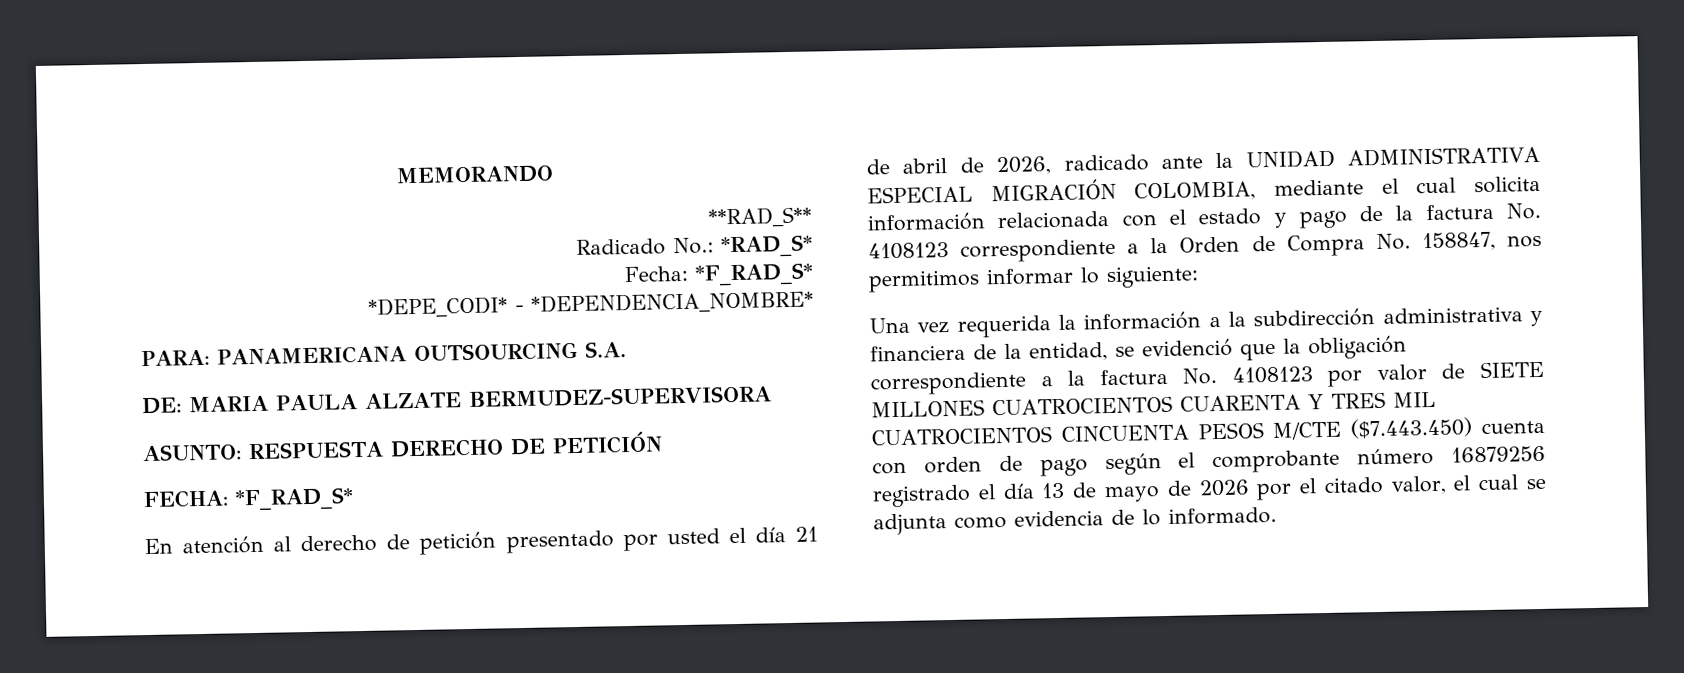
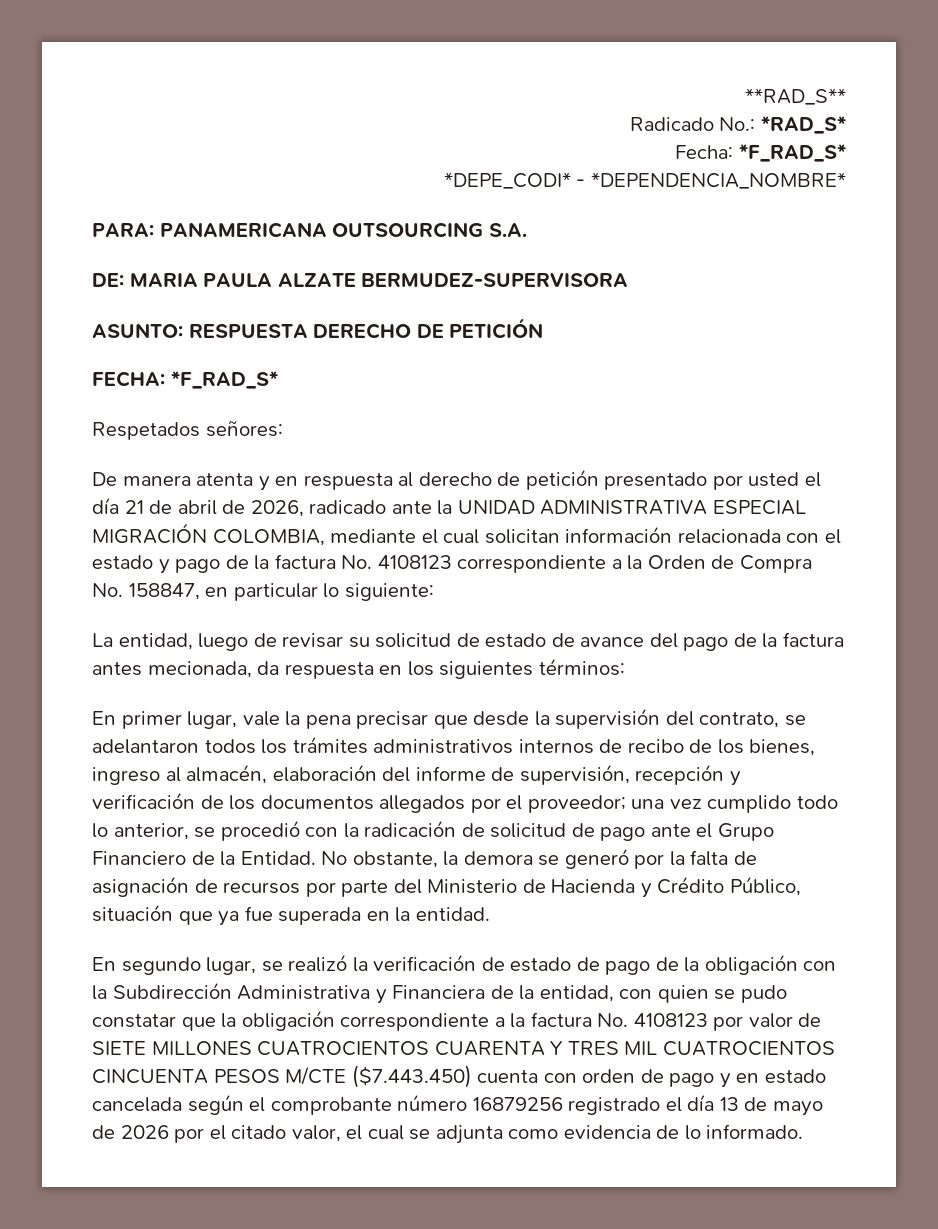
- MEMORANDO
- En atención al derecho de petición presentado por usted el día 21 de abril de 2026, radicado ante la UNIDAD ADMINISTRATIVA ESPECIAL MIGRACIÓN COLOMBIA, mediante el cual solicita información relacionada con el estado y pago de la factura No. 4108123 correspondiente a la Orden de Compra No. 158847, nos permitimos informar lo siguiente:
+ Respetados señores:
+ De manera atenta y en respuesta al derecho de petición presentado por usted el día 21 de abril de 2026, radicado ante la UNIDAD ADMINISTRATIVA ESPECIAL MIGRACIÓN COLOMBIA, mediante el cual solicitan información relacionada con el estado y pago de la factura No. 4108123 correspondiente a la Orden de Compra No. 158847, en particular lo siguiente:
- Una vez requerida la información a la subdirección administrativa y financiera de la entidad, se evidenció que la obligación correspondiente a la factura No. 4108123 por valor de SIETE MILLONES CUATROCIENTOS CUARENTA Y TRES MIL CUATROCIENTOS CINCUENTA PESOS M/CTE ($7.443.450) cuenta con orden de pago según el comprobante número 16879256 registrado el día 13 de mayo de 2026 por el citado valor, el cual se adjunta como evidencia de lo informado.
+ La entidad, luego de revisar su solicitud de estado de avance del pago de la factura antes mecionada, da respuesta en los siguientes términos:
+ En primer lugar, vale la pena precisar que desde la supervisión del contrato, se adelantaron todos los trámites administrativos internos de recibo de los bienes, ingreso al almacén, elaboración del informe de supervisión, recepción y verificación de los documentos allegados por el proveedor; una vez cumplido todo lo anterior, se procedió con la radicación de solicitud de pago ante el Grupo Financiero de la Entidad. No obstante, la demora se generó por la falta de asignación de recursos por parte del Ministerio de Hacienda y Crédito Público, situación que ya fue superada en la entidad.
+ En segundo lugar, se realizó la verificación de estado de pago de la obligación con la Subdirección Administrativa y Financiera de la entidad, con quien se pudo constatar que la obligación correspondiente a la factura No. 4108123 por valor de SIETE MILLONES CUATROCIENTOS CUARENTA Y TRES MIL CUATROCIENTOS CINCUENTA PESOS M/CTE ($7.443.450) cuenta con orden de pago y en estado cancelada según el comprobante número 16879256 registrado el día 13 de mayo de 2026 por el citado valor, el cual se adjunta como evidencia de lo informado.

